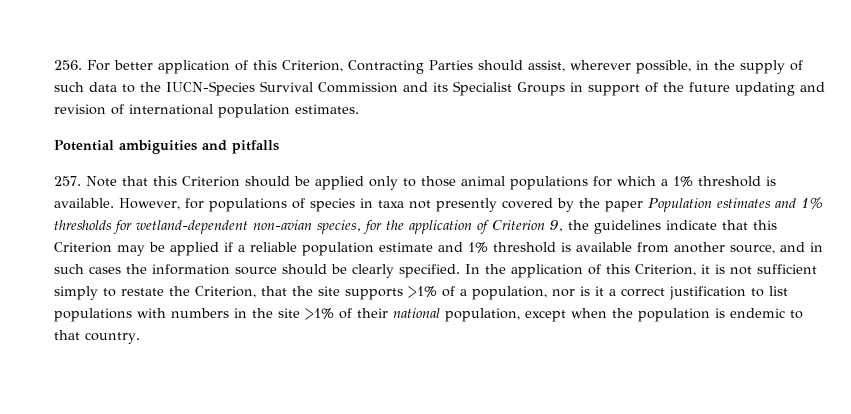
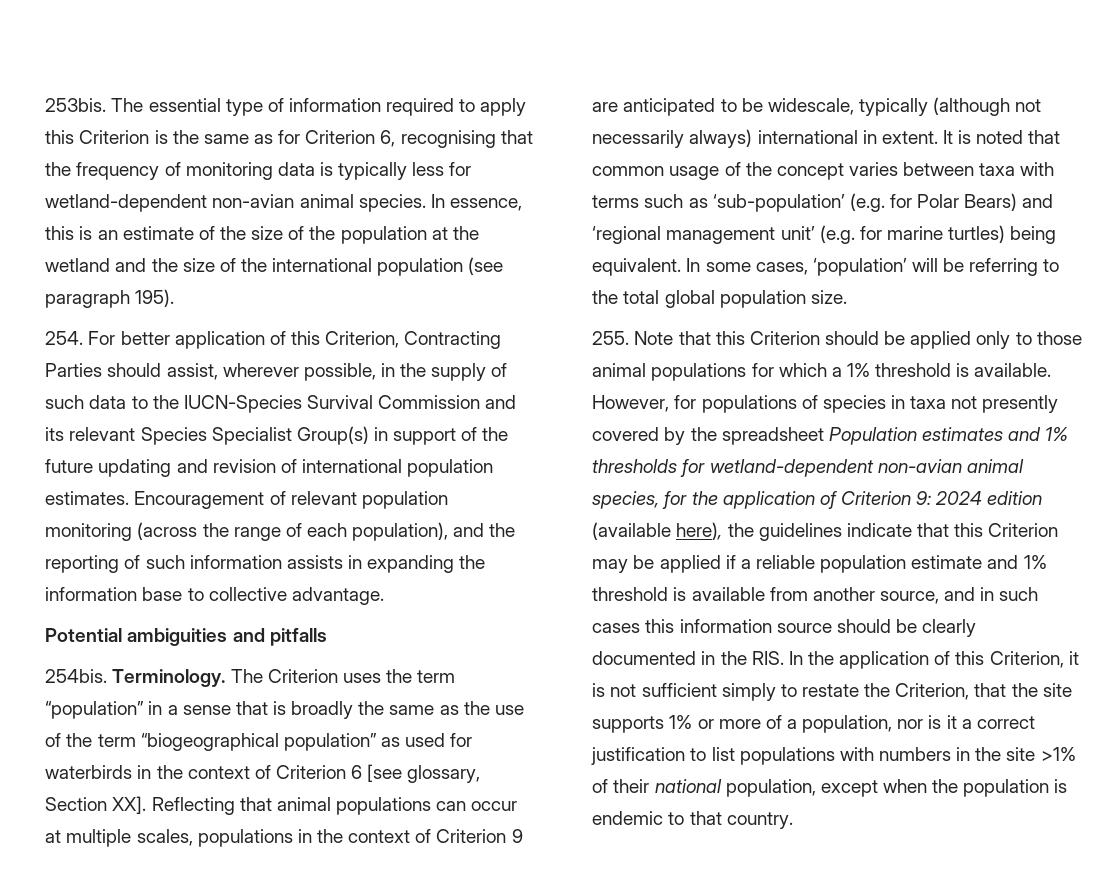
- 256. For better application of this Criterion, Contracting Parties should assist, wherever possible, in the supply of such data to the IUCN-Species Survival Commission and its Specialist Groups in support of the future updating and revision of international population estimates.
+ 253bis. The essential type of information required to apply this Criterion is the same as for Criterion 6, recognising that the frequency of monitoring data is typically less for wetland-dependent non-avian animal species. In essence, this is an estimate of the size of the population at the wetland and the size of the international population (see paragraph 195).
+ 254. For better application of this Criterion, Contracting Parties should assist, wherever possible, in the supply of such data to the IUCN-Species Survival Commission and its relevant Species Specialist Group(s) in support of the future updating and revision of international population estimates. Encouragement of relevant population monitoring (across the range of each population), and the reporting of such information assists in expanding the information base to collective advantage.
  Potential ambiguities and pitfalls
- 257. Note that this Criterion should be applied only to those animal populations for which a 1% threshold is available.
+ 254bis. Terminology. The Criterion uses the term “population” in a sense that is broadly the same as the use of the term “biogeographical population” as used for waterbirds in the context of Criterion 6 [see glossary, Section XX]. Reflecting that animal populations can occur at multiple scales, populations in the context of Criterion 9 are anticipated to be widescale, typically (although not necessarily always) international in extent. It is noted that common usage of the concept varies between taxa with terms such as ‘sub-population’ (e.g. for Polar Bears) and ‘regional management unit’ (e.g. for marine turtles) being equivalent. In some cases, ‘population’ will be referring to the total global population size.
+ 255. Note that this Criterion should be applied only to those animal populations for which a 1% threshold is available.
- However, for populations of species in taxa not presently covered by the paper Population estimates and 1% thresholds for wetland-dependent non-avian species, for the application of Criterion 9, the guidelines indicate that this Criterion may be applied if a reliable population estimate and 1% threshold is available from another source, and in such cases the information source should be clearly specified. In the application of this Criterion, it is not sufficient simply to restate the Criterion, that the site supports >1% of a population, nor is it a correct justification to list populations with numbers in the site >1% of their national population, except when the population is endemic to that country.
+ However, for populations of species in taxa not presently covered by the spreadsheet Population estimates and 1% thresholds for wetland-dependent non-avian animal species, for the application of Criterion 9: 2024 edition (available here), the guidelines indicate that this Criterion may be applied if a reliable population estimate and 1% threshold is available from another source, and in such cases this information source should be clearly documented in the RIS. In the application of this Criterion, it is not sufficient simply to restate the Criterion, that the site supports 1% or more of a population, nor is it a correct justification to list populations with numbers in the site >1% of their national population, except when the population is endemic to that country.

